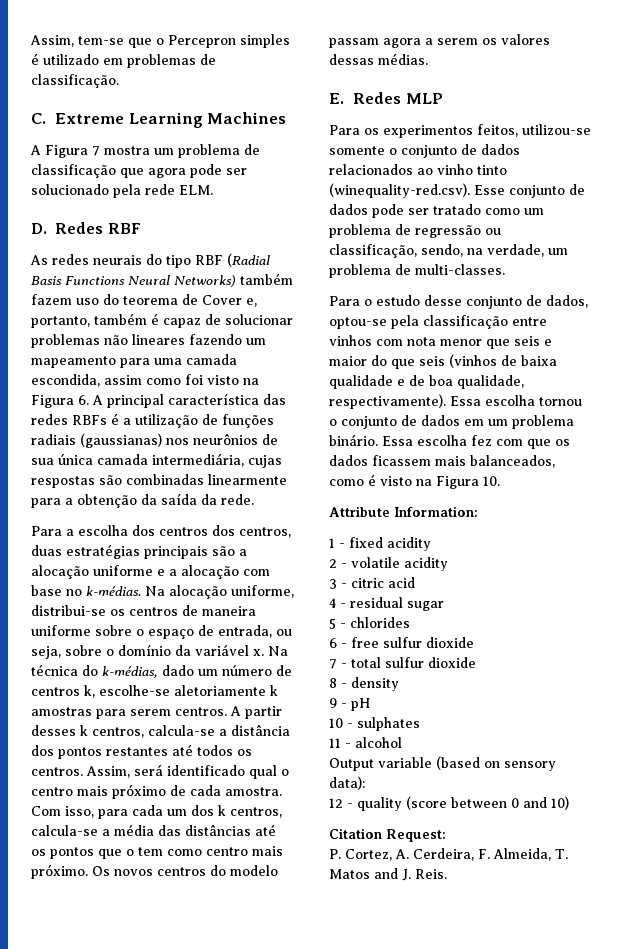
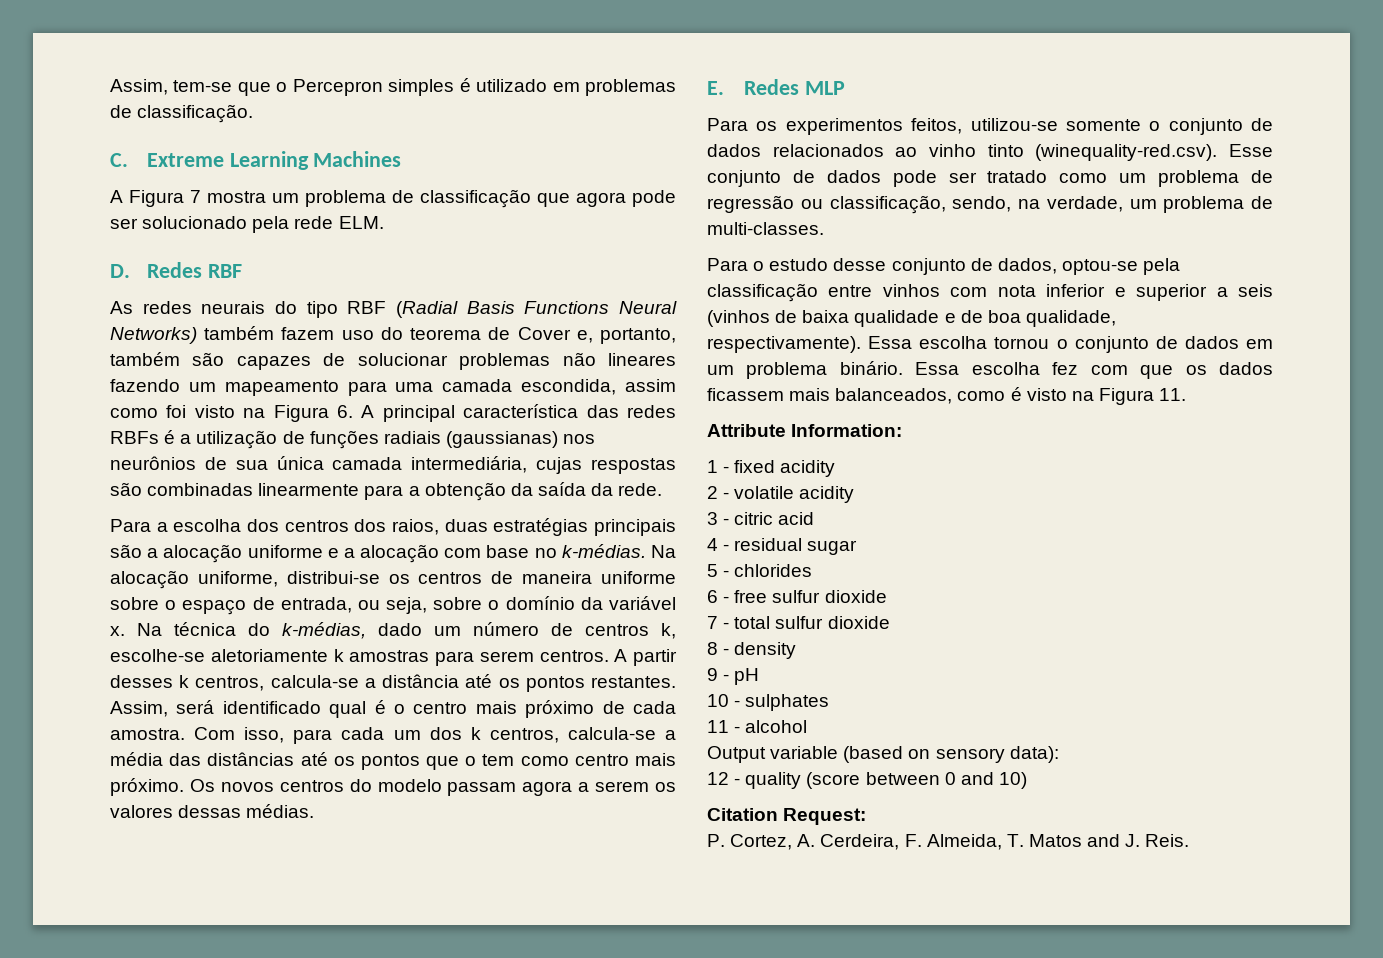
- As redes neurais do tipo RBF (Radial Basis Functions Neural Networks) também fazem uso do teorema de Cover e, portanto, também é capaz de solucionar problemas não lineares fazendo um mapeamento para uma camada escondida, assim como foi visto na Figura 6. A principal característica das redes RBFs é a utilização de funções radiais (gaussianas) nos neurônios de sua única camada intermediária, cujas respostas são combinadas linearmente para a obtenção da saída da rede.
+ As redes neurais do tipo RBF (Radial Basis Functions Neural Networks) também fazem uso do teorema de Cover e, portanto, também são capazes de solucionar problemas não lineares fazendo um mapeamento para uma camada escondida, assim como foi visto na Figura 6. A principal característica das redes RBFs é a utilização de funções radiais (gaussianas) nos neurônios de sua única camada intermediária, cujas respostas são combinadas linearmente para a obtenção da saída da rede.
- Para a escolha dos centros dos centros, duas estratégias principais são a alocação uniforme e a alocação com base no k-médias.
+ Para a escolha dos centros dos raios, duas estratégias principais são a alocação uniforme e a alocação com base no k-médias.
- A partir desses k centros, calcula-se a distância dos pontos restantes até todos os centros.
+ A partir desses k centros, calcula-se a distância até os pontos restantes.
- Assim, será identificado qual o centro mais próximo de cada amostra.
+ Assim, será identificado qual é o centro mais próximo de cada amostra.
- Para o estudo desse conjunto de dados, optou-se pela classificação entre vinhos com nota menor que seis e maior do que seis (vinhos de baixa qualidade e de boa qualidade, respectivamente).
+ Para o estudo desse conjunto de dados, optou-se pela classificação entre vinhos com nota inferior e superior a seis (vinhos de baixa qualidade e de boa qualidade, respectivamente).
- Essa escolha fez com que os dados ficassem mais balanceados, como é visto na Figura 10.
+ Essa escolha fez com que os dados ficassem mais balanceados, como é visto na Figura 11.

